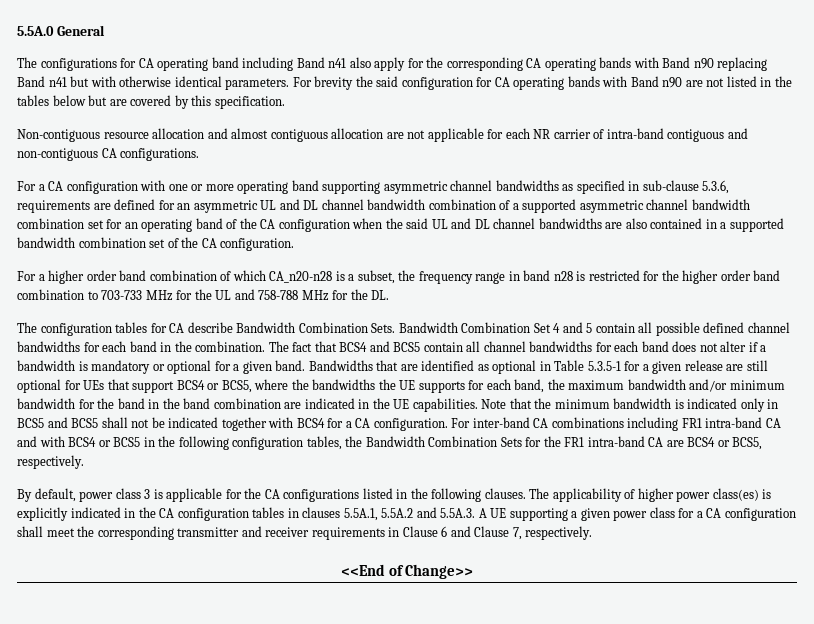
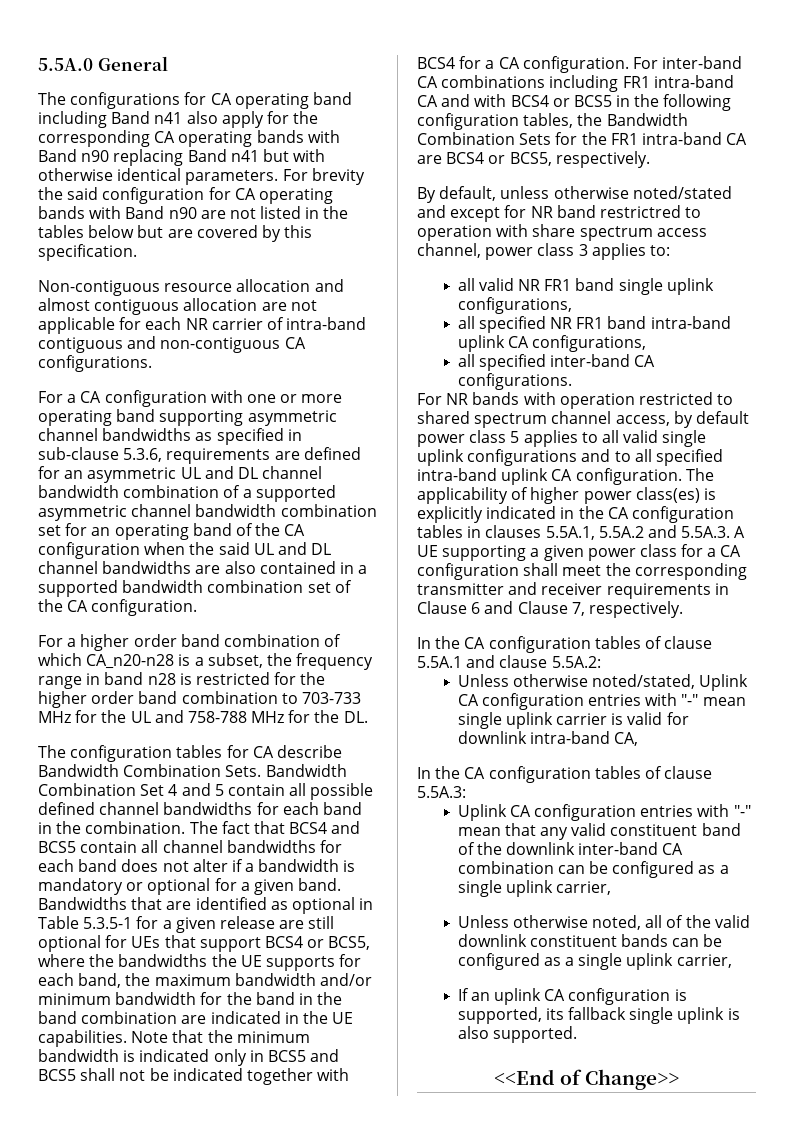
- By default, power class 3 is applicable for the CA configurations listed in the following clauses.
+ By default, unless otherwise noted/stated and except for NR band restrictred to operation with share spectrum access channel, power class 3 applies to:
+ all valid NR FR1 band single uplink configurations,
+ all specified NR FR1 band intra-band uplink CA configurations,
+ all specified inter-band CA configurations.
+ For NR bands with operation restricted to shared spectrum channel access, by default power class 5 applies to all valid single uplink configurations and to all specified intra-band uplink CA configuration.
+ In the CA configuration tables of clause 5.5A.1 and clause 5.5A.2:
+ Unless otherwise noted/stated, Uplink CA configuration entries with "-" mean single uplink carrier is valid for downlink intra-band CA,
+ In the CA configuration tables of clause 5.5A.3:
+ Uplink CA configuration entries with "-" mean that any valid constituent band of the downlink inter-band CA combination can be configured as a single uplink carrier,
+ Unless otherwise noted, all of the valid downlink constituent bands can be configured as a single uplink carrier,
+ If an uplink CA configuration is supported, its fallback single uplink is also supported.

